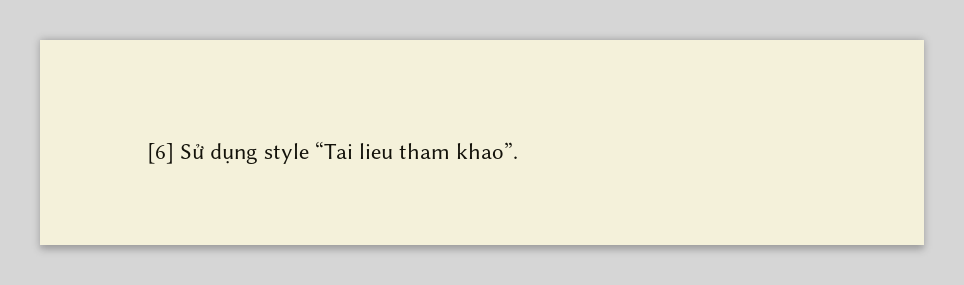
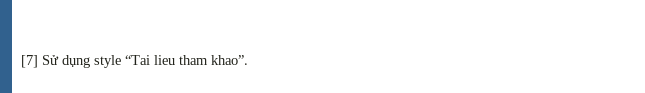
- [6] Sử dụng style “Tai lieu tham khao”.
+ [7] Sử dụng style “Tai lieu tham khao”.

